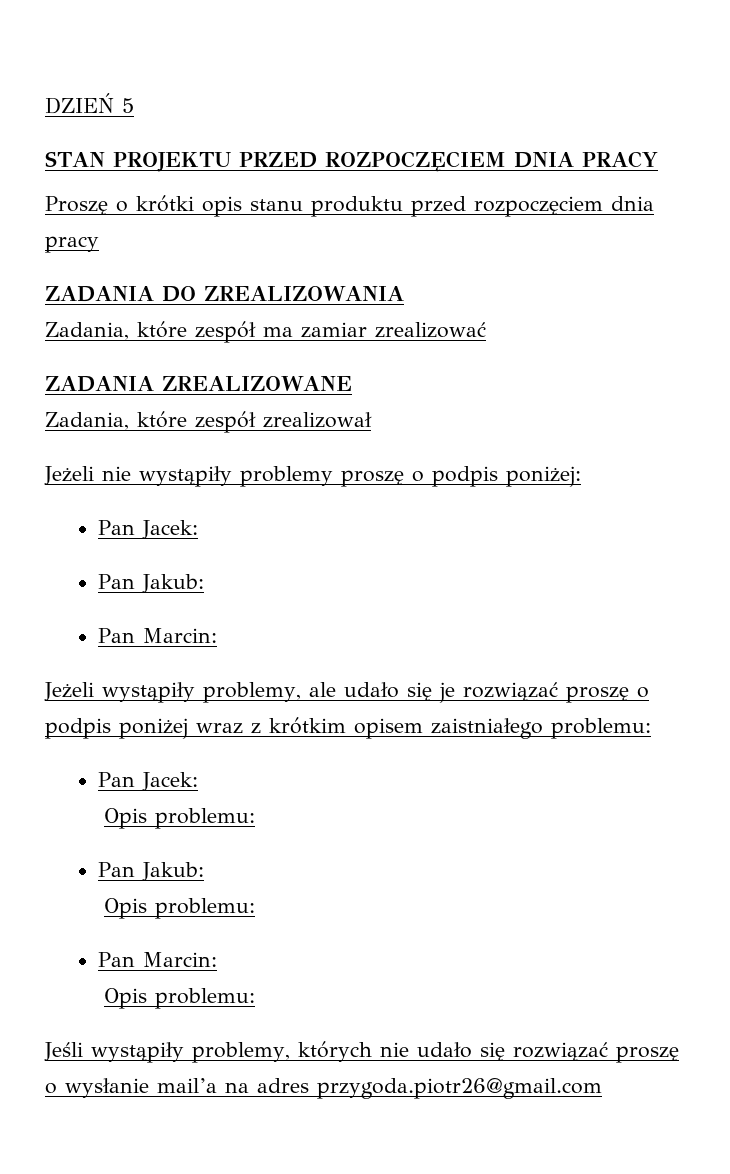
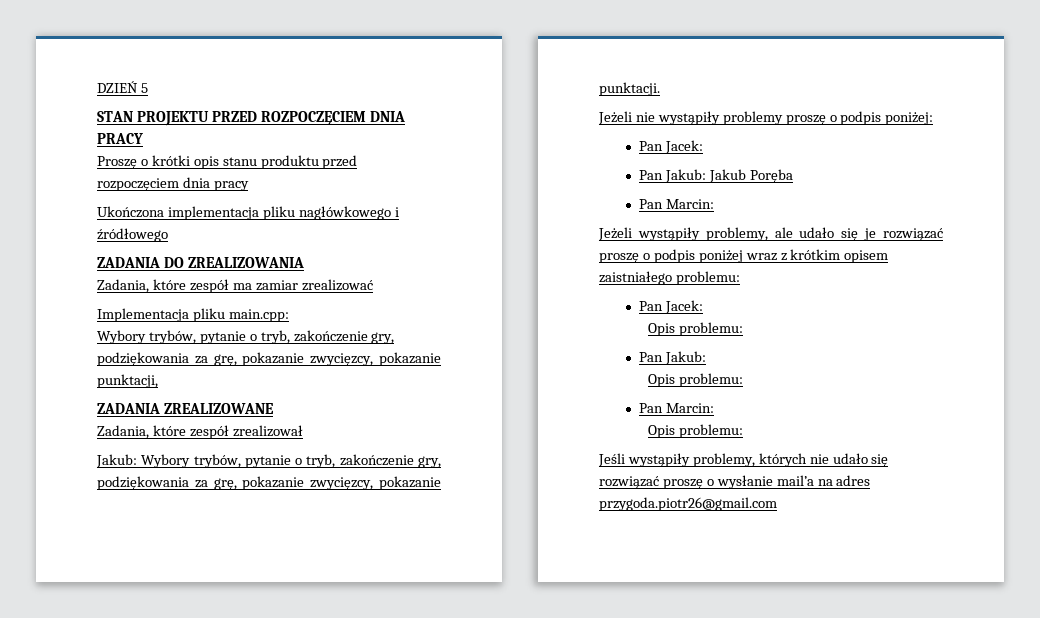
+ Ukończona implementacja pliku nagłówkowego i źródłowego
+ Implementacja pliku main.cpp:
+ Wybory trybów, pytanie o tryb, zakończenie gry, podziękowania za grę, pokazanie zwycięzcy, pokazanie punktacji,
+ Jakub: Wybory trybów, pytanie o tryb, zakończenie gry, podziękowania za grę, pokazanie zwycięzcy, pokazanie punktacji.
  Jeżeli nie wystąpiły problemy proszę o podpis poniżej:
  Pan Jacek:
- Pan Jakub:
+ Pan Jakub: Jakub Poręba

